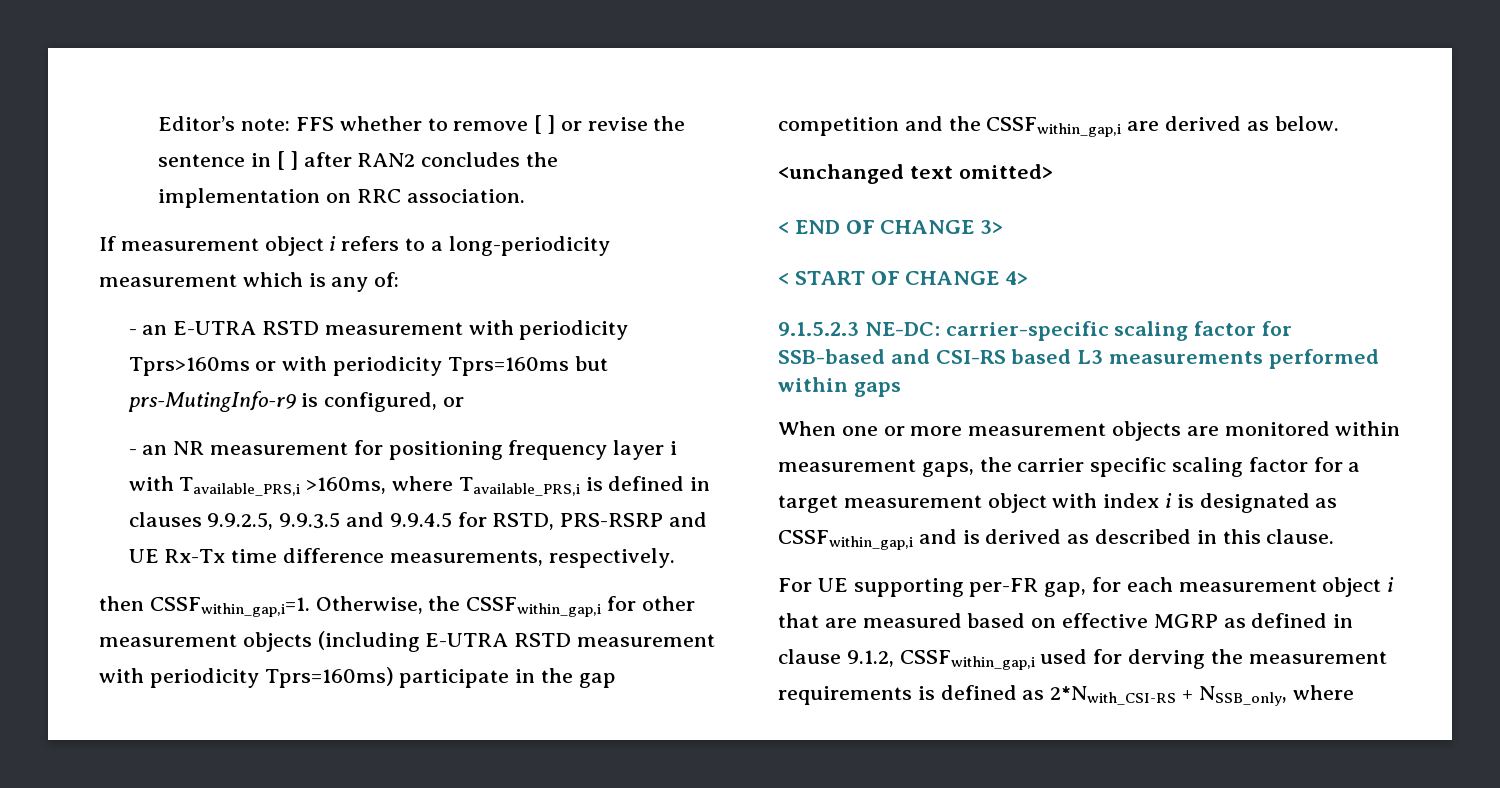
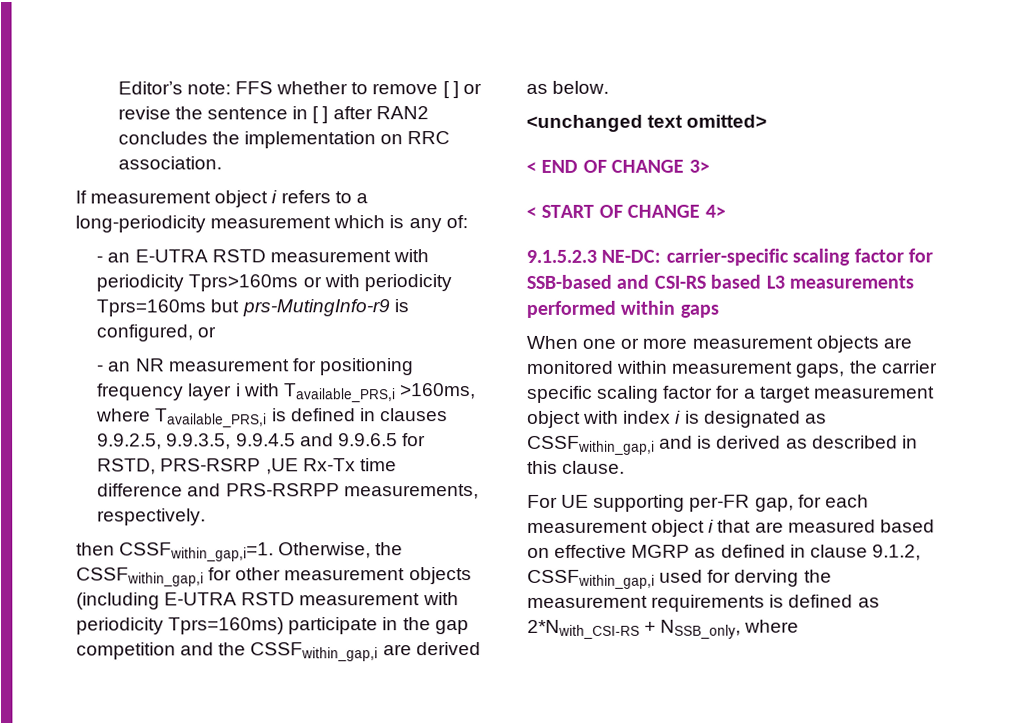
- - an NR measurement for positioning frequency layer i with Tavailable_PRS,i >160ms, where Tavailable_PRS,i is defined in clauses 9.9.2.5, 9.9.3.5 and 9.9.4.5 for RSTD, PRS-RSRP and UE Rx-Tx time difference measurements, respectively.
+ - an NR measurement for positioning frequency layer i with Tavailable_PRS,i >160ms, where Tavailable_PRS,i is defined in clauses 9.9.2.5, 9.9.3.5, 9.9.4.5 and 9.9.6.5 for RSTD, PRS-RSRP ,UE Rx-Tx time difference and PRS-RSRPP measurements, respectively.

